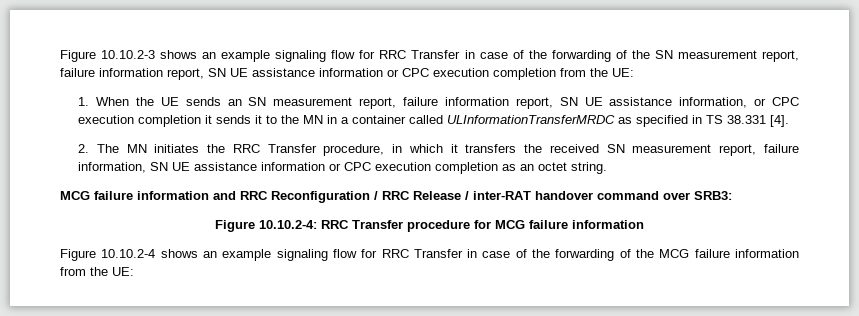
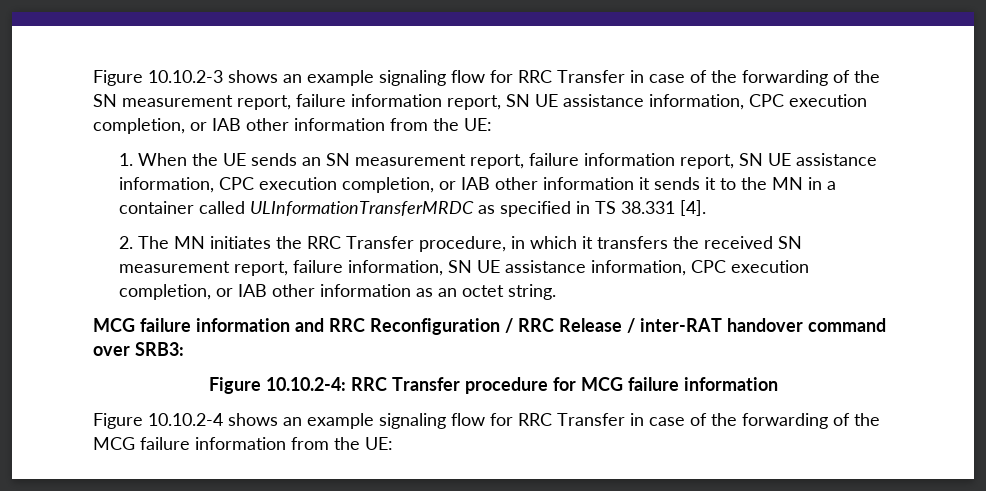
- Figure 10.10.2-3 shows an example signaling flow for RRC Transfer in case of the forwarding of the SN measurement report, failure information report, SN UE assistance information or CPC execution completion from the UE:
+ Figure 10.10.2-3 shows an example signaling flow for RRC Transfer in case of the forwarding of the SN measurement report, failure information report, SN UE assistance information, CPC execution completion, or IAB other information from the UE:
- 1. When the UE sends an SN measurement report, failure information report, SN UE assistance information, or CPC execution completion it sends it to the MN in a container called ULInformationTransferMRDC as specified in TS 38.331 [4].
+ 1. When the UE sends an SN measurement report, failure information report, SN UE assistance information, CPC execution completion, or IAB other information it sends it to the MN in a container called ULInformationTransferMRDC as specified in TS 38.331 [4].
- 2. The MN initiates the RRC Transfer procedure, in which it transfers the received SN measurement report, failure information, SN UE assistance information or CPC execution completion as an octet string.
+ 2. The MN initiates the RRC Transfer procedure, in which it transfers the received SN measurement report, failure information, SN UE assistance information, CPC execution completion, or IAB other information as an octet string.

